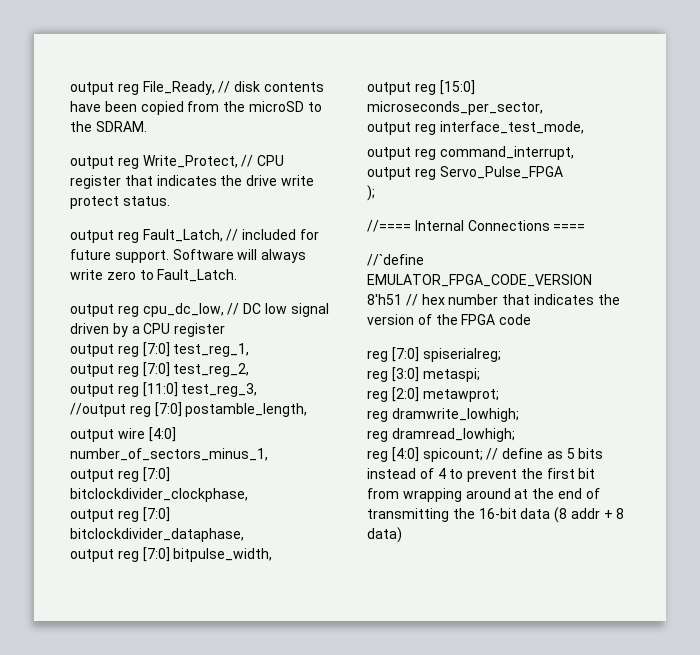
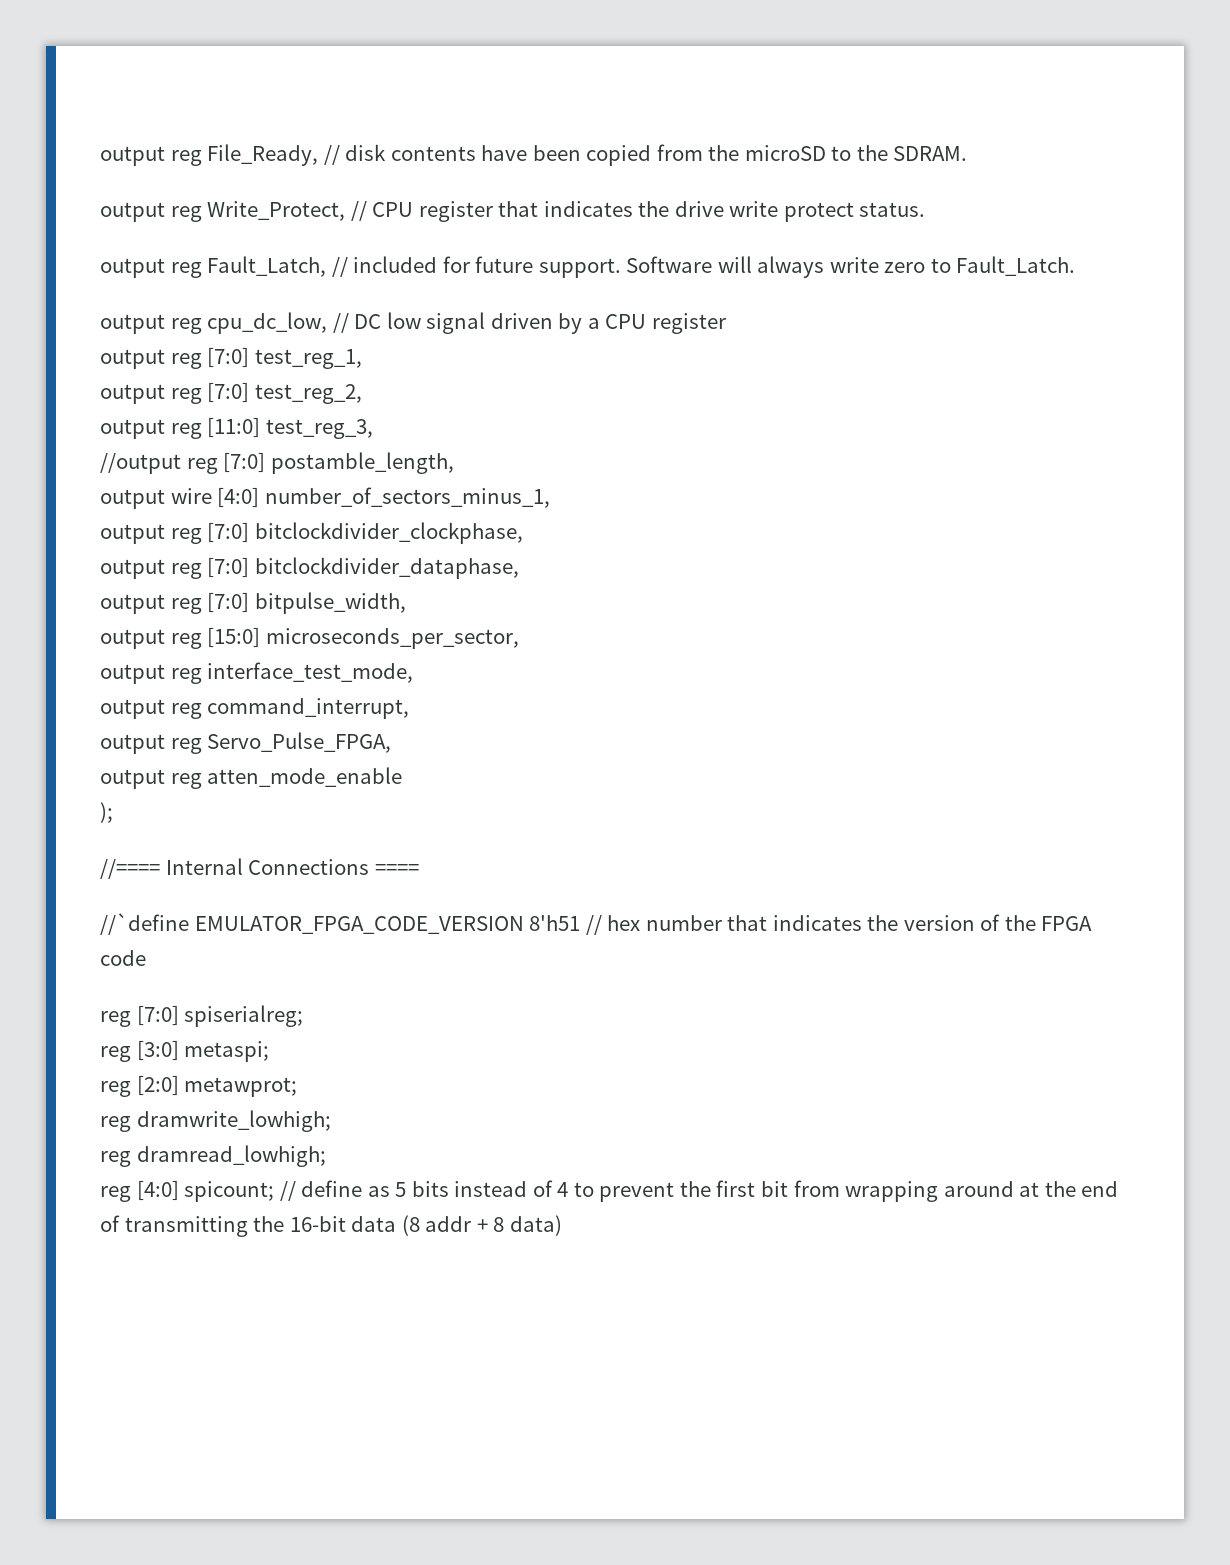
- output reg Servo_Pulse_FPGA
+ output reg Servo_Pulse_FPGA,
+ output reg atten_mode_enable

